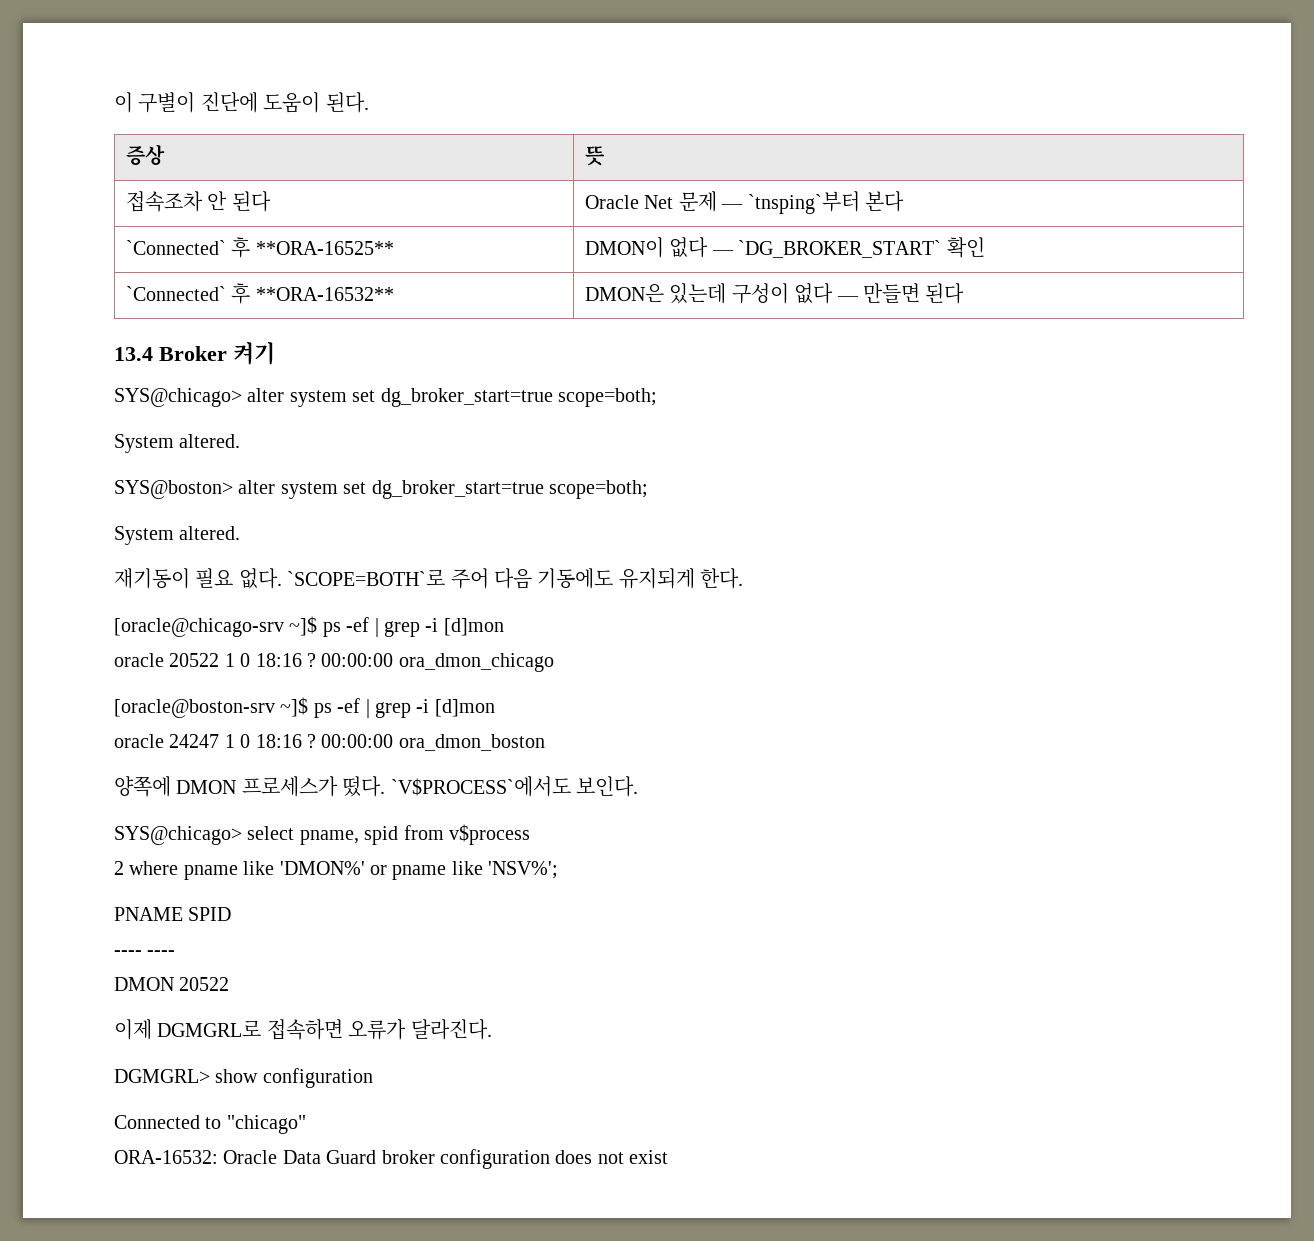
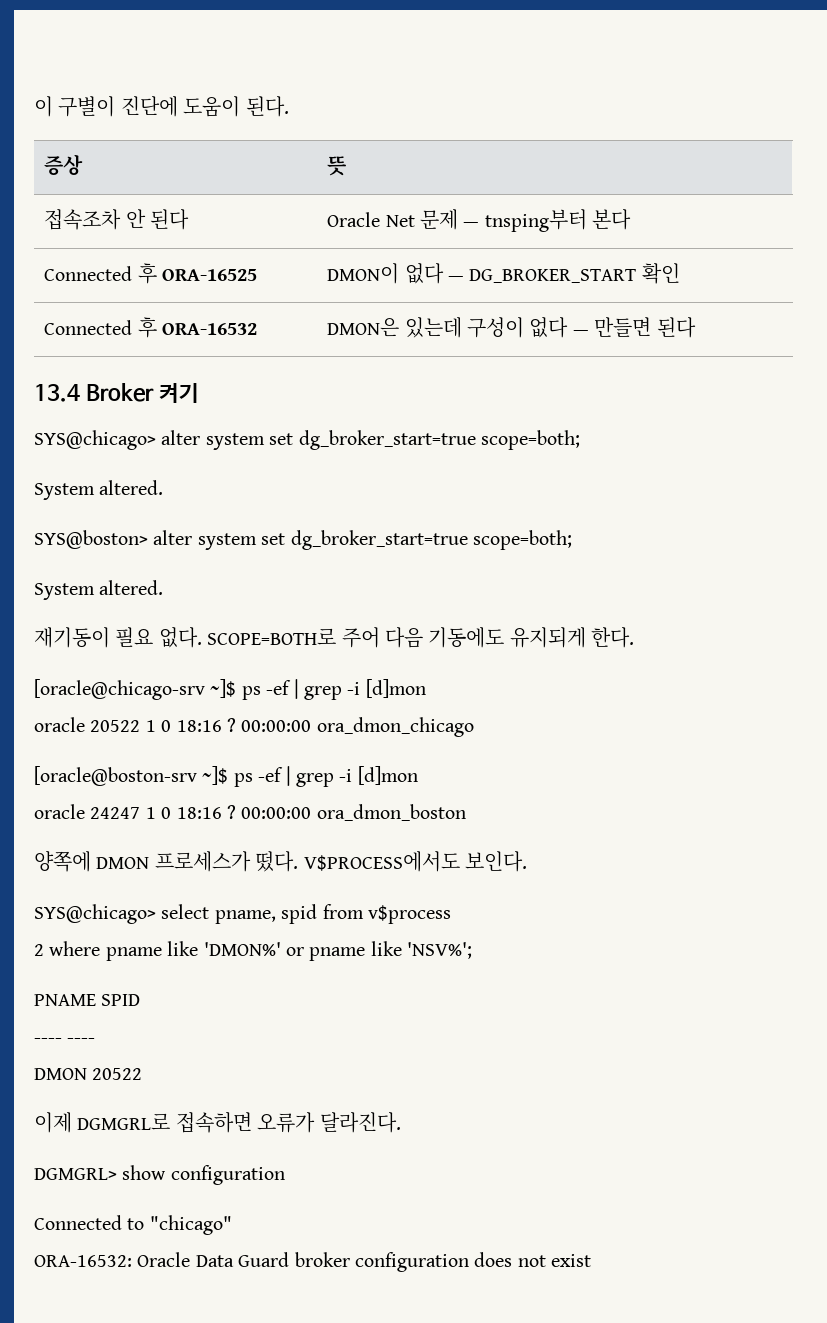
- 접속조차 안 된다 | Oracle Net 문제 — `tnsping`부터 본다
+ 접속조차 안 된다 | Oracle Net 문제 — tnsping부터 본다
- `Connected` 후 **ORA-16525** | DMON이 없다 — `DG_BROKER_START` 확인
+ Connected 후 ORA-16525 | DMON이 없다 — DG_BROKER_START 확인
- `Connected` 후 **ORA-16532** | DMON은 있는데 구성이 없다 — 만들면 된다
+ Connected 후 ORA-16532 | DMON은 있는데 구성이 없다 — 만들면 된다
- `SCOPE=BOTH`로 주어 다음 기동에도 유지되게 한다.
+ SCOPE=BOTH로 주어 다음 기동에도 유지되게 한다.
- `V$PROCESS`에서도 보인다.
+ V$PROCESS에서도 보인다.

